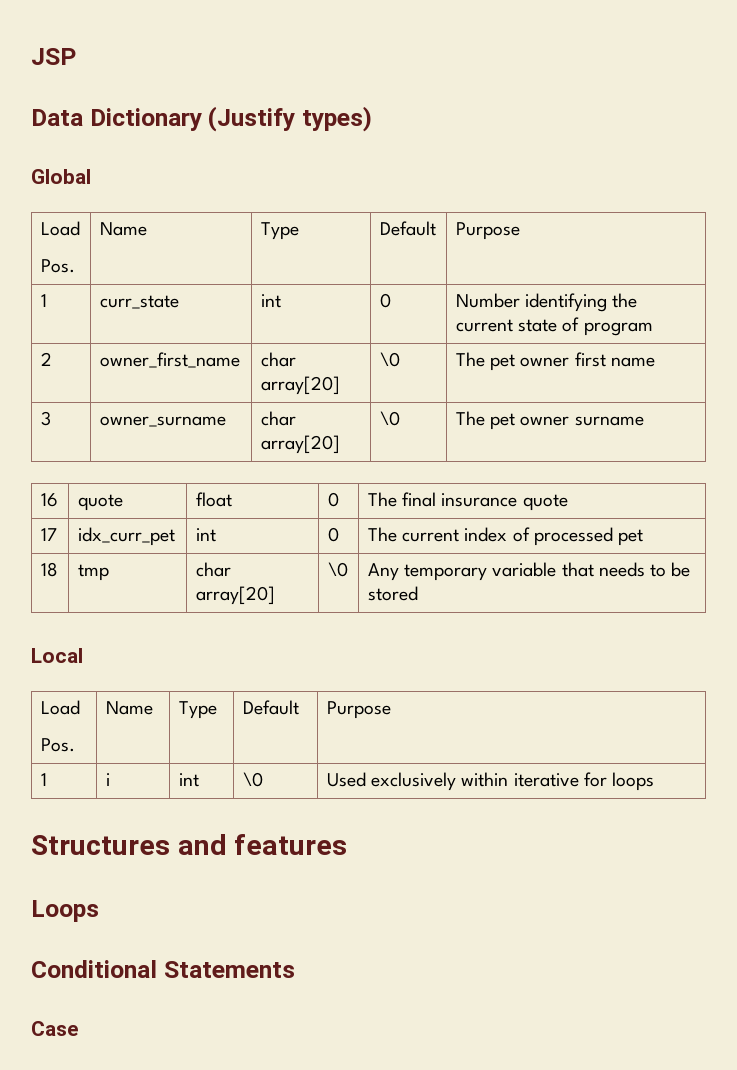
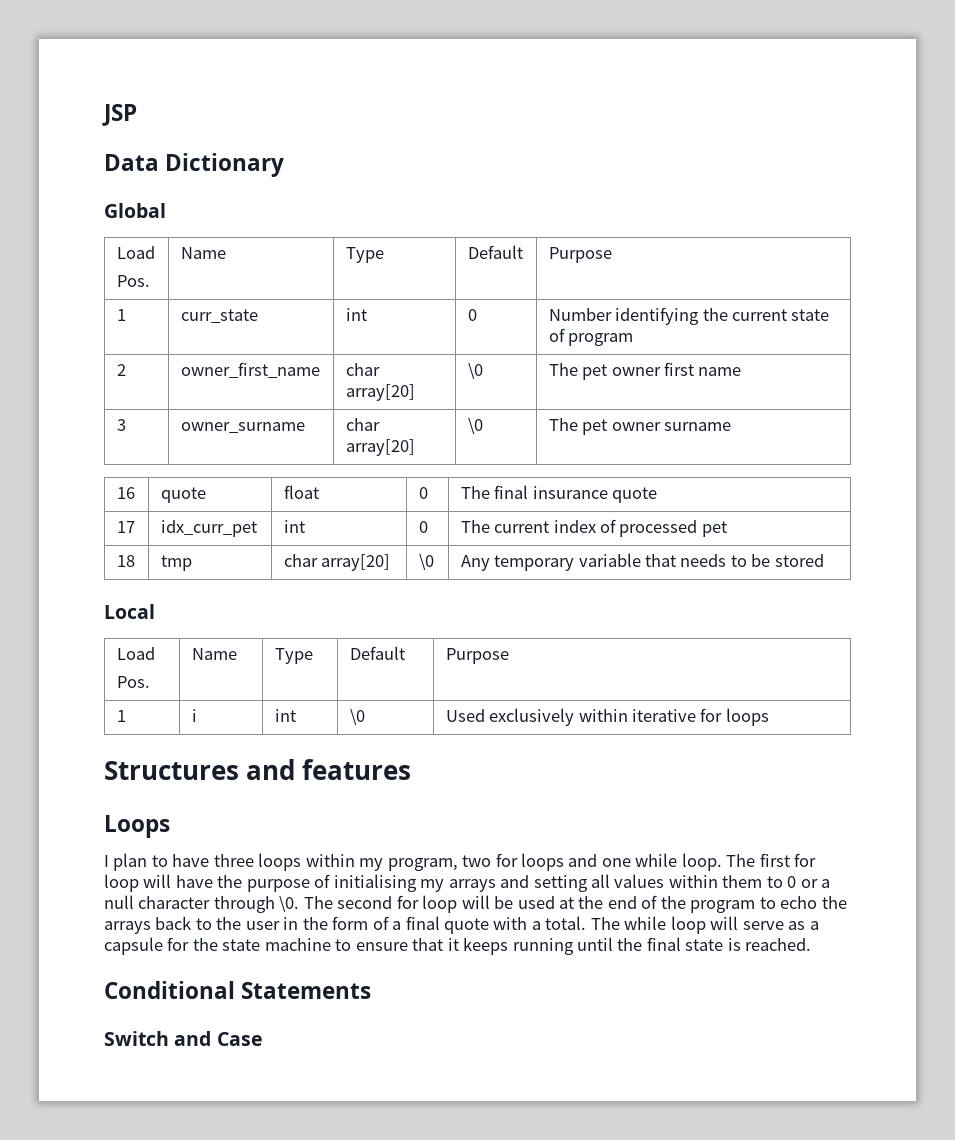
- Data Dictionary (Justify types)
+ Data Dictionary
+ I plan to have three loops within my program, two for loops and one while loop. The first for loop will have the purpose of initialising my arrays and setting all values within them to 0 or a null character through \0. The second for loop will be used at the end of the program to echo the arrays back to the user in the form of a final quote with a total. The while loop will serve as a capsule for the state machine to ensure that it keeps running until the final state is reached.
- Case
+ Switch and Case

